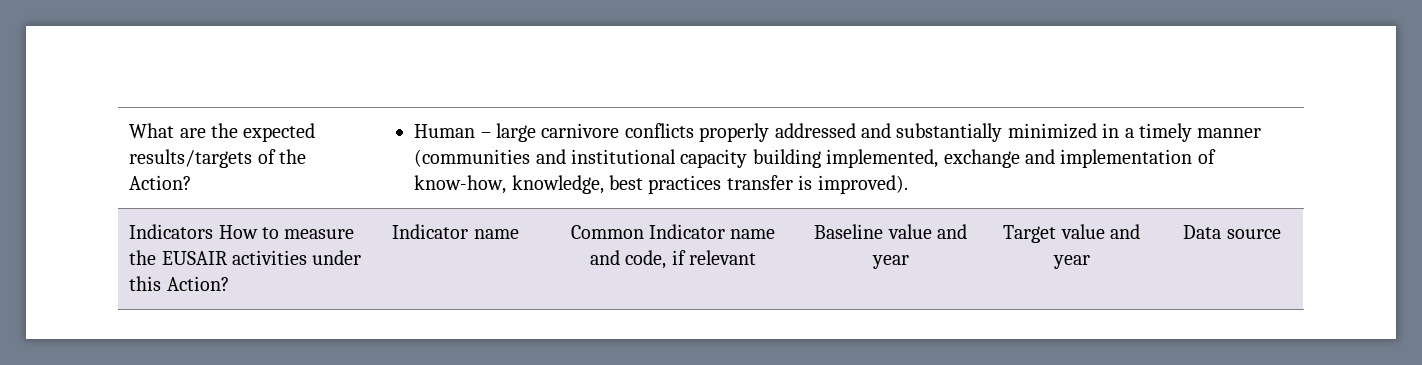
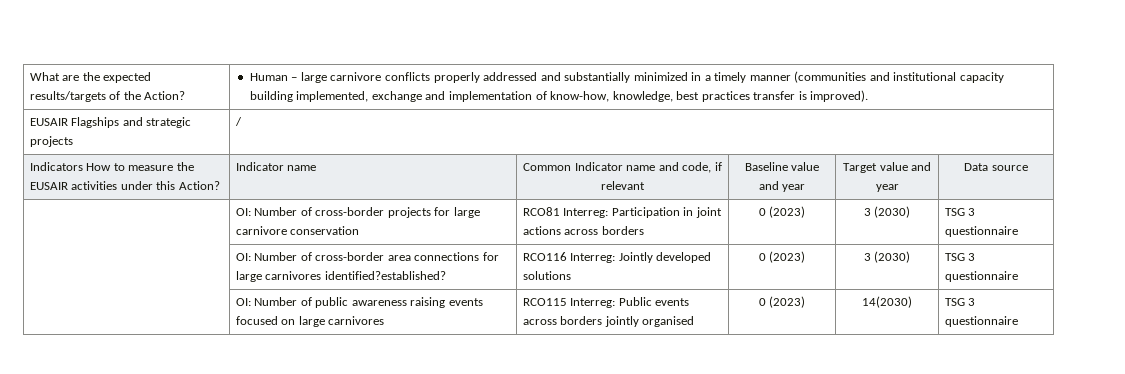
+ EUSAIR Flagships and strategic projects | /
+ | OI: Number of cross-border projects for large carnivore conservation | RCO81 Interreg: Participation in joint actions across borders | 0 (2023) | 3 (2030) | TSG 3 questionnaire
+ | OI: Number of cross-border area connections for large carnivores identified?established? | RCO116 Interreg: Jointly developed solutions | 0 (2023) | 3 (2030) | TSG 3 questionnaire
+ | OI: Number of public awareness raising events focused on large carnivores | RCO115 Interreg: Public events across borders jointly organised | 0 (2023) | 14(2030) | TSG 3 questionnaire

